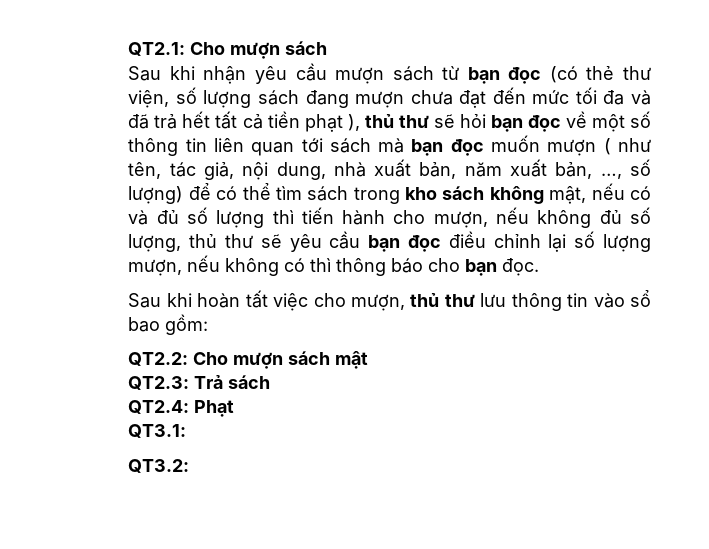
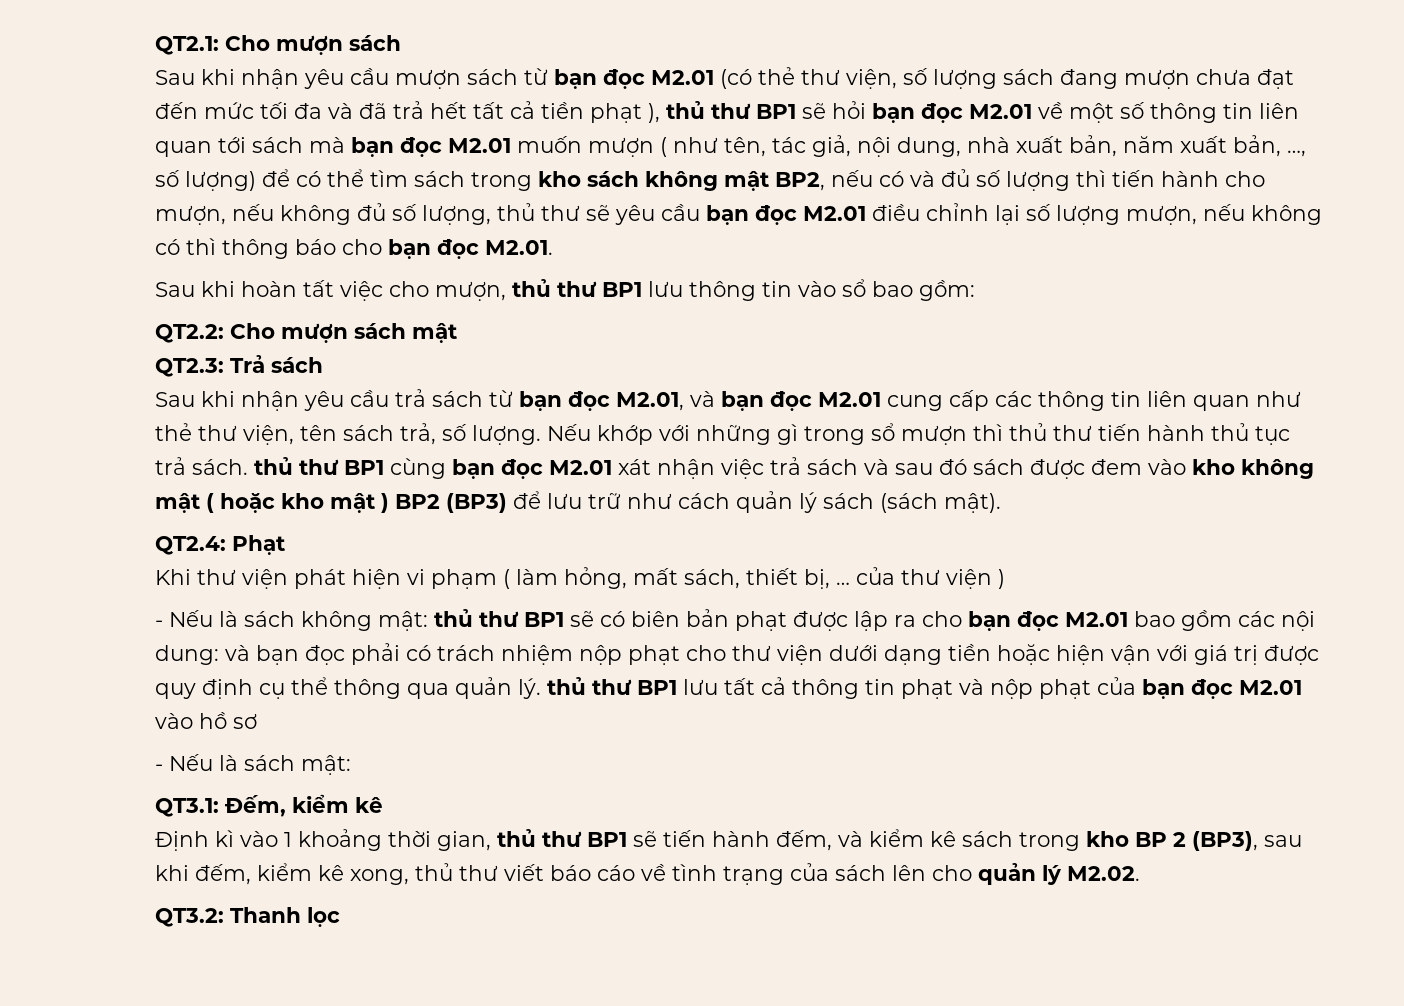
- Sau khi nhận yêu cầu mượn sách từ bạn đọc (có thẻ thư viện, số lượng sách đang mượn chưa đạt đến mức tối đa và đã trả hết tất cả tiền phạt ), thủ thư sẽ hỏi bạn đọc về một số thông tin liên quan tới sách mà bạn đọc muốn mượn ( như tên, tác giả, nội dung, nhà xuất bản, năm xuất bản, …, số lượng) để có thể tìm sách trong kho sách không mật, nếu có và đủ số lượng thì tiến hành cho mượn, nếu không đủ số lượng, thủ thư sẽ yêu cầu bạn đọc điều chỉnh lại số lượng mượn, nếu không có thì thông báo cho bạn đọc.
+ Sau khi nhận yêu cầu mượn sách từ bạn đọc M2.01 (có thẻ thư viện, số lượng sách đang mượn chưa đạt đến mức tối đa và đã trả hết tất cả tiền phạt ), thủ thư BP1 sẽ hỏi bạn đọc M2.01 về một số thông tin liên quan tới sách mà bạn đọc M2.01 muốn mượn ( như tên, tác giả, nội dung, nhà xuất bản, năm xuất bản, …, số lượng) để có thể tìm sách trong kho sách không mật BP2, nếu có và đủ số lượng thì tiến hành cho mượn, nếu không đủ số lượng, thủ thư sẽ yêu cầu bạn đọc M2.01 điều chỉnh lại số lượng mượn, nếu không có thì thông báo cho bạn đọc M2.01.
- Sau khi hoàn tất việc cho mượn, thủ thư lưu thông tin vào sổ bao gồm:
+ Sau khi hoàn tất việc cho mượn, thủ thư BP1 lưu thông tin vào sổ bao gồm:
+ Sau khi nhận yêu cầu trả sách từ bạn đọc M2.01, và bạn đọc M2.01 cung cấp các thông tin liên quan như thẻ thư viện, tên sách trả, số lượng. Nếu khớp với những gì trong sổ mượn thì thủ thư tiến hành thủ tục trả sách. thủ thư BP1 cùng bạn đọc M2.01 xát nhận việc trả sách và sau đó sách được đem vào kho không mật ( hoặc kho mật ) BP2 (BP3) để lưu trữ như cách quản lý sách (sách mật).
  QT2.4: Phạt
- QT3.1:
+ Khi thư viện phát hiện vi phạm ( làm hỏng, mất sách, thiết bị, … của thư viện )
+ - Nếu là sách không mật: thủ thư BP1 sẽ có biên bản phạt được lập ra cho bạn đọc M2.01 bao gồm các nội dung: và bạn đọc phải có trách nhiệm nộp phạt cho thư viện dưới dạng tiền hoặc hiện vận với giá trị được quy định cụ thể thông qua quản lý. thủ thư BP1 lưu tất cả thông tin phạt và nộp phạt của bạn đọc M2.01 vào hồ sơ
+ - Nếu là sách mật:
+ QT3.1: Đếm, kiểm kê
+ Định kì vào 1 khoảng thời gian, thủ thư BP1 sẽ tiến hành đếm, và kiểm kê sách trong kho BP 2 (BP3), sau khi đếm, kiểm kê xong, thủ thư viết báo cáo về tình trạng của sách lên cho quản lý M2.02.
- QT3.2:
+ QT3.2: Thanh lọc

